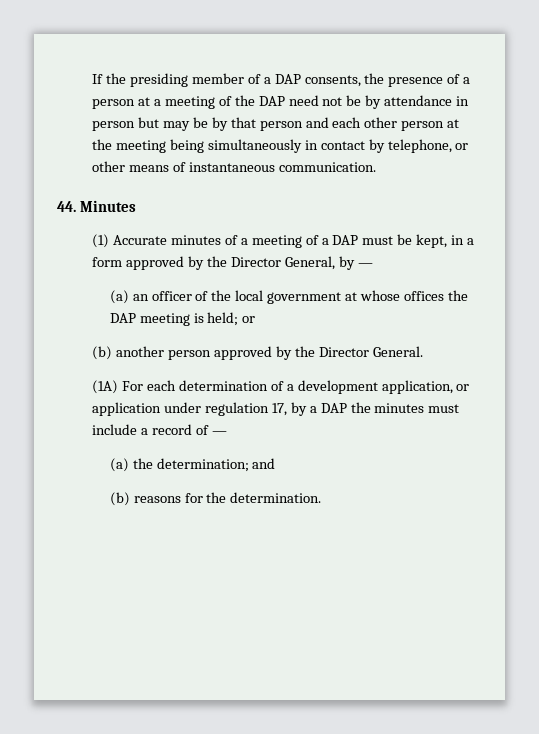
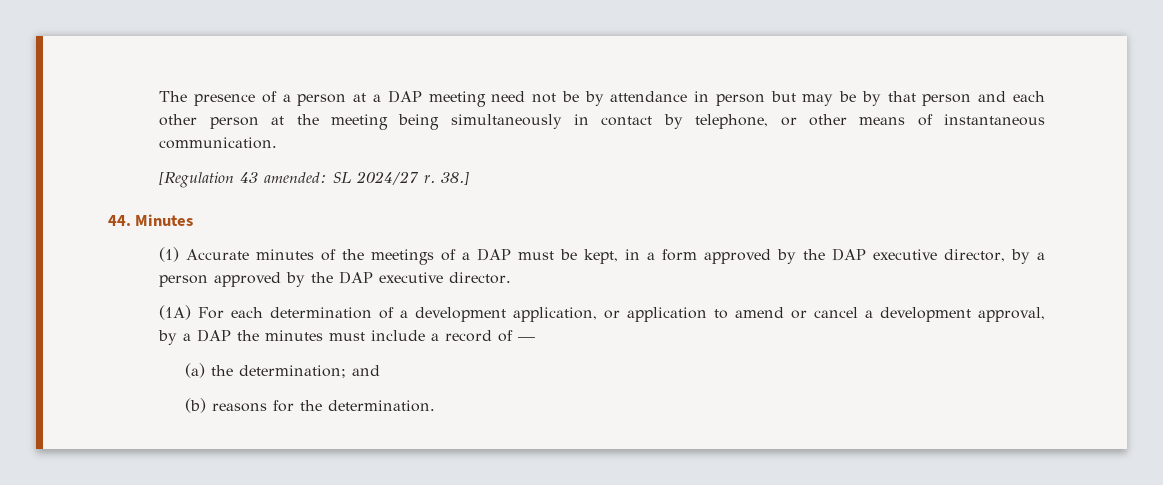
- If the presiding member of a DAP consents, the presence of a person at a meeting of the DAP need not be by attendance in person but may be by that person and each other person at the meeting being simultaneously in contact by telephone, or other means of instantaneous communication.
+ The presence of a person at a DAP meeting need not be by attendance in person but may be by that person and each other person at the meeting being simultaneously in contact by telephone, or other means of instantaneous communication.
+ [Regulation 43 amended: SL 2024/27 r. 38.]
- (1) Accurate minutes of a meeting of a DAP must be kept, in a form approved by the Director General, by —
- (a) an officer of the local government at whose offices the DAP meeting is held; or
- (b) another person approved by the Director General.
+ (1) Accurate minutes of the meetings of a DAP must be kept, in a form approved by the DAP executive director, by a person approved by the DAP executive director.
- (1A) For each determination of a development application, or application under regulation 17, by a DAP the minutes must include a record of —
+ (1A) For each determination of a development application, or application to amend or cancel a development approval, by a DAP the minutes must include a record of —

